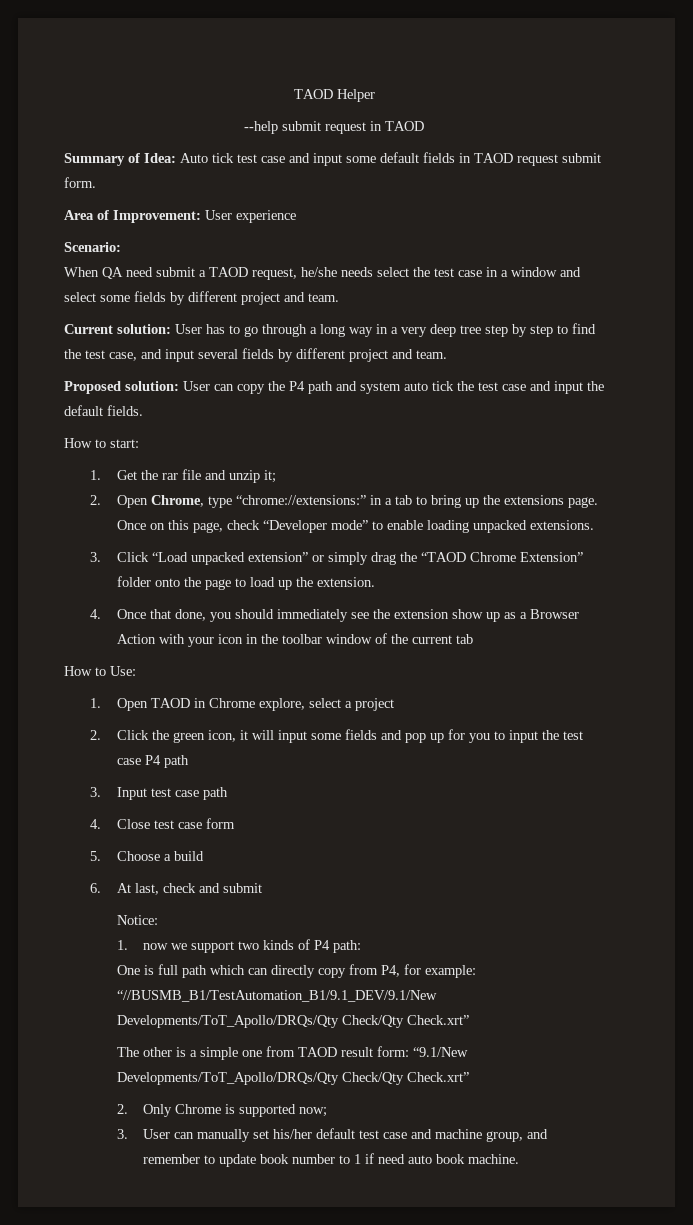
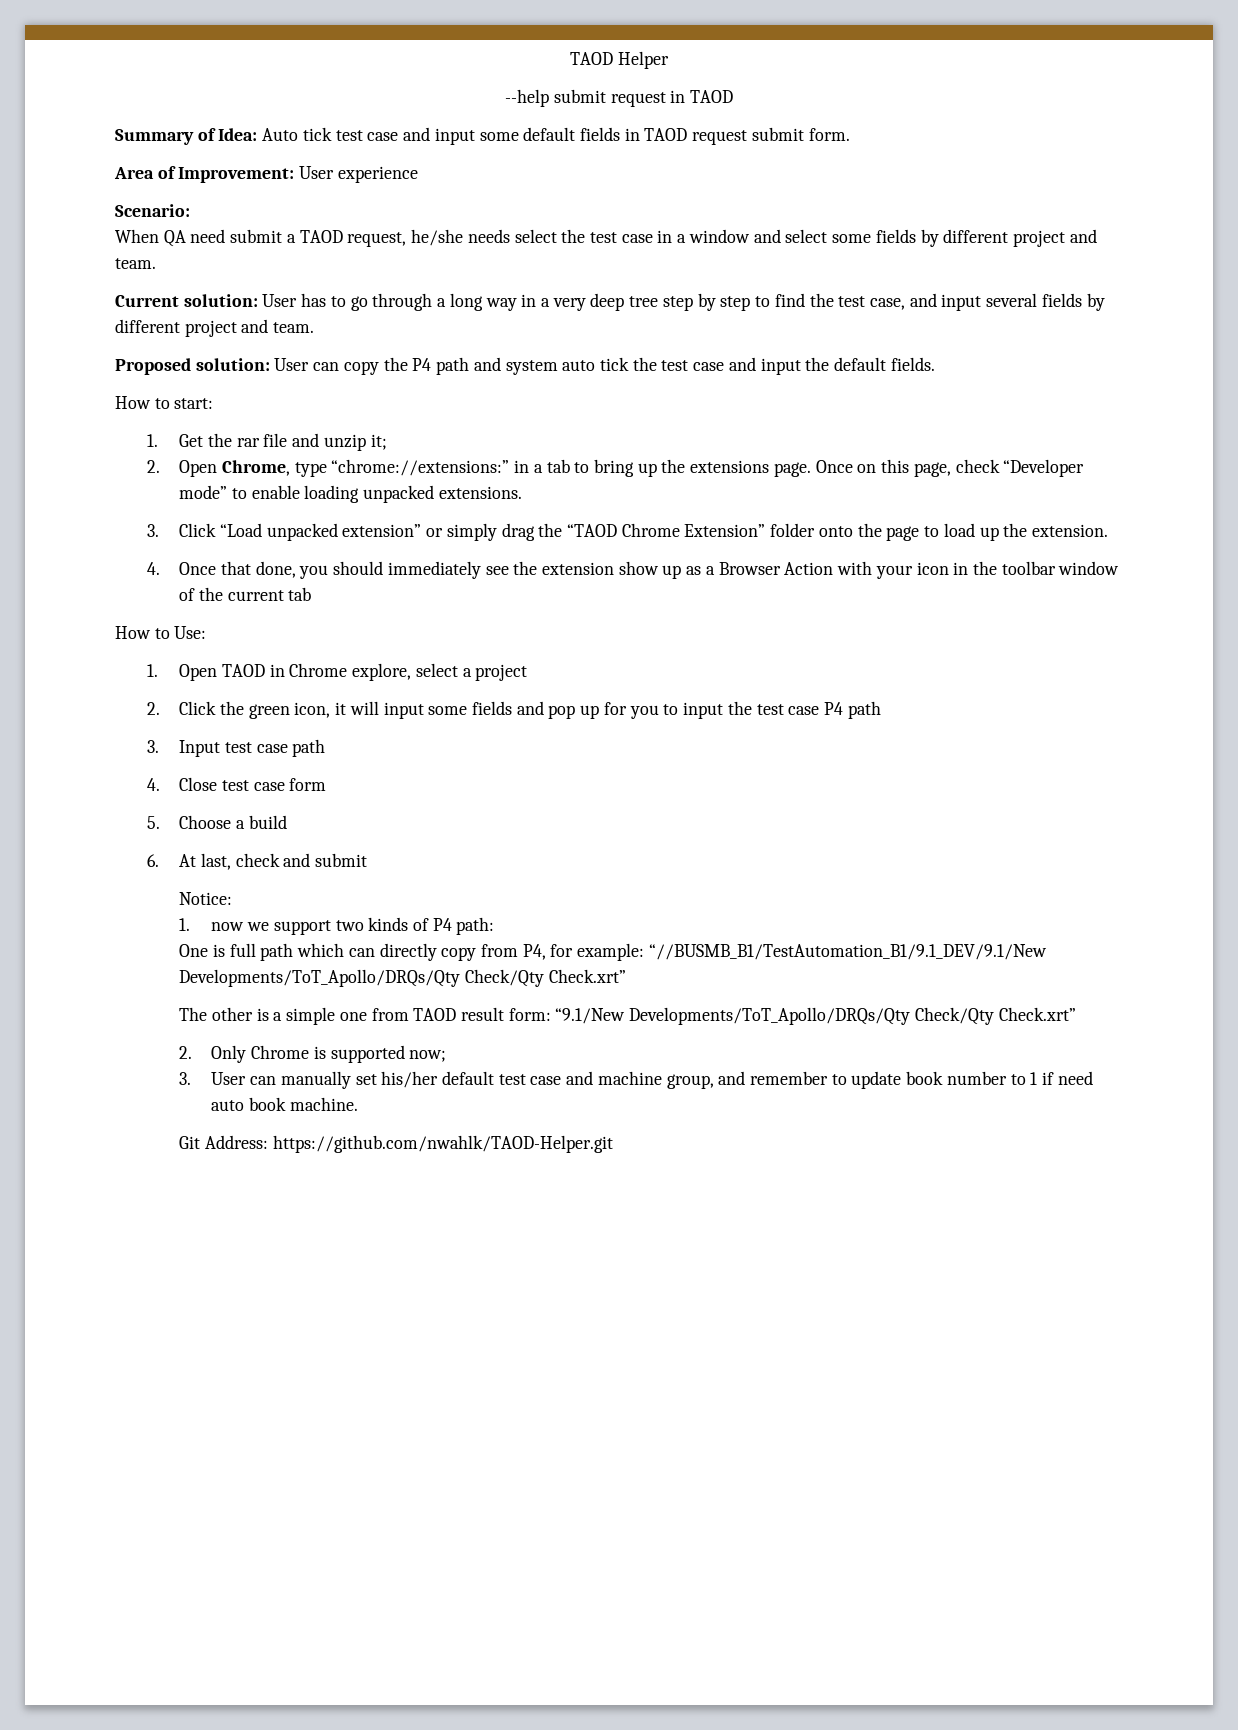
+ Git Address: https://github.com/nwahlk/TAOD-Helper.git

